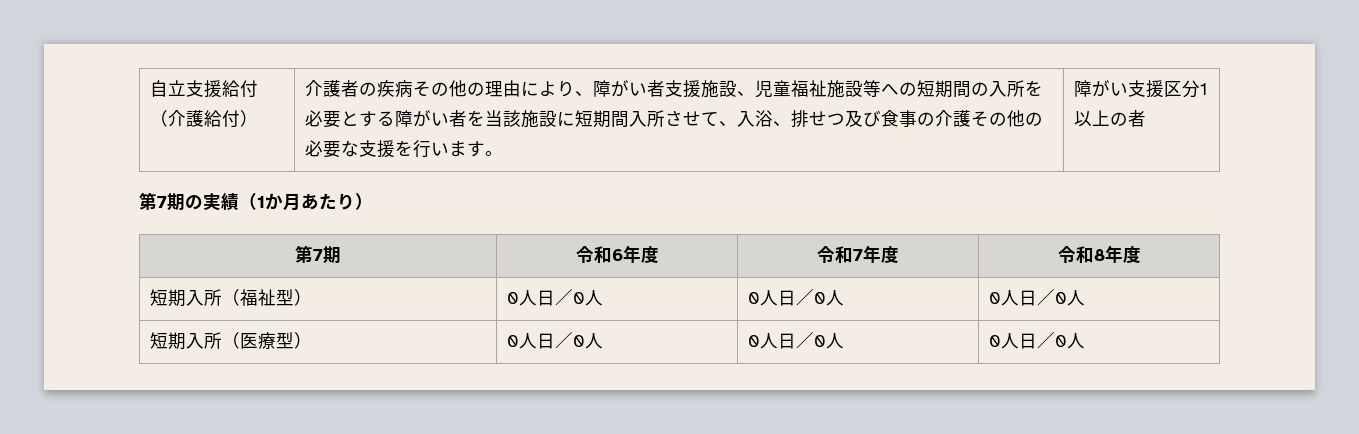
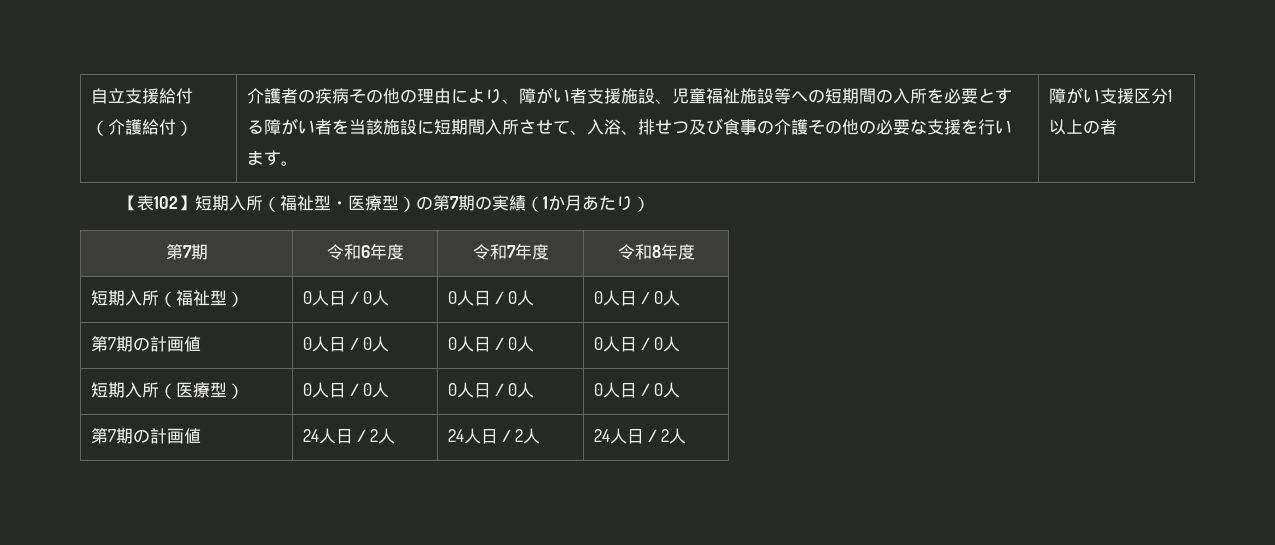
- 第7期の実績（1か月あたり）
+ 【表102】短期入所（福祉型・医療型）の第7期の実績（1か月あたり）
+ 第7期の計画値 | 0人日／0人 | 0人日／0人 | 0人日／0人
+ 第7期の計画値 | 24人日／2人 | 24人日／2人 | 24人日／2人

